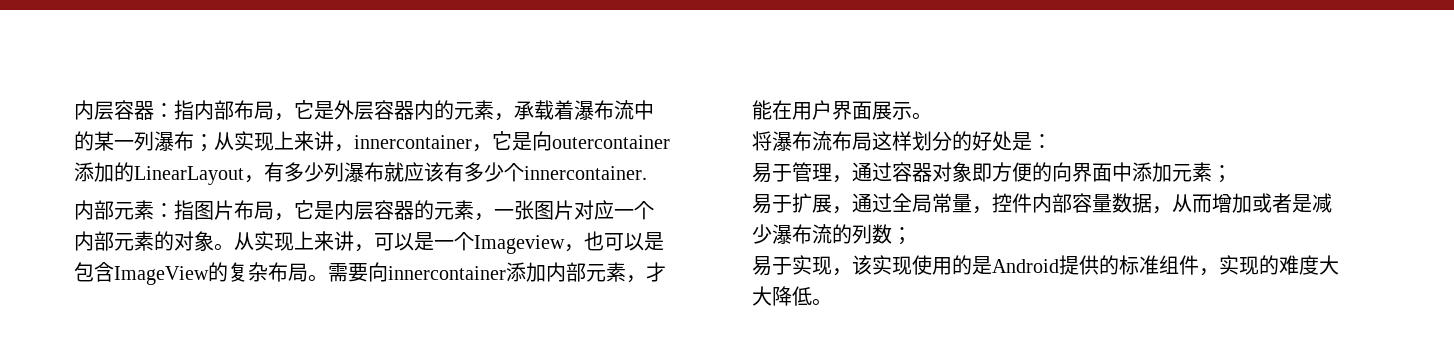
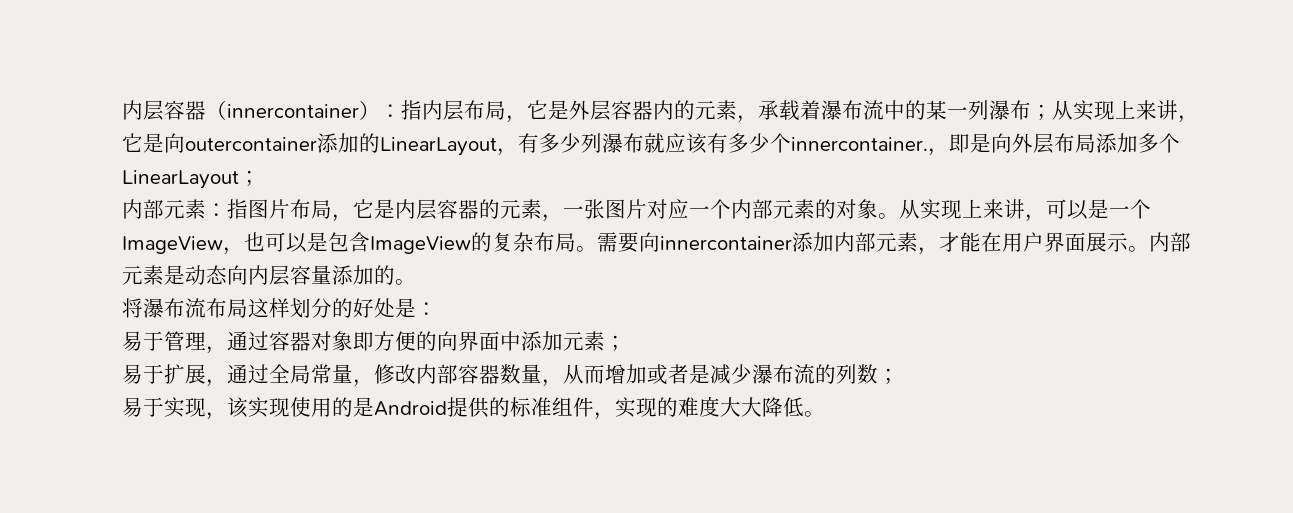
- 内层容器：指内部布局，它是外层容器内的元素，承载着瀑布流中的某一列瀑布；从实现上来讲，innercontainer，它是向outercontainer添加的LinearLayout，有多少列瀑布就应该有多少个innercontainer.
+ 内层容器（innercontainer）：指内层布局，它是外层容器内的元素，承载着瀑布流中的某一列瀑布；从实现上来讲，它是向outercontainer添加的LinearLayout，有多少列瀑布就应该有多少个innercontainer.，即是向外层布局添加多个LinearLayout；
- 从实现上来讲，可以是一个Imageview，也可以是包含ImageView的复杂布局。
+ 从实现上来讲，可以是一个ImageView，也可以是包含ImageView的复杂布局。
+ 内部元素是动态向内层容量添加的。
- 易于扩展，通过全局常量，控件内部容量数据，从而增加或者是减少瀑布流的列数；
+ 易于扩展，通过全局常量，修改内部容器数量，从而增加或者是减少瀑布流的列数；

